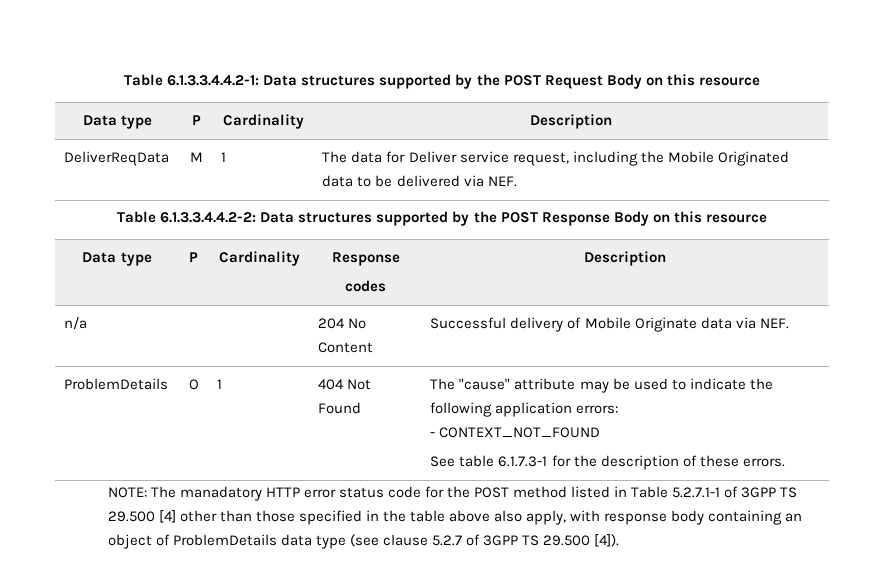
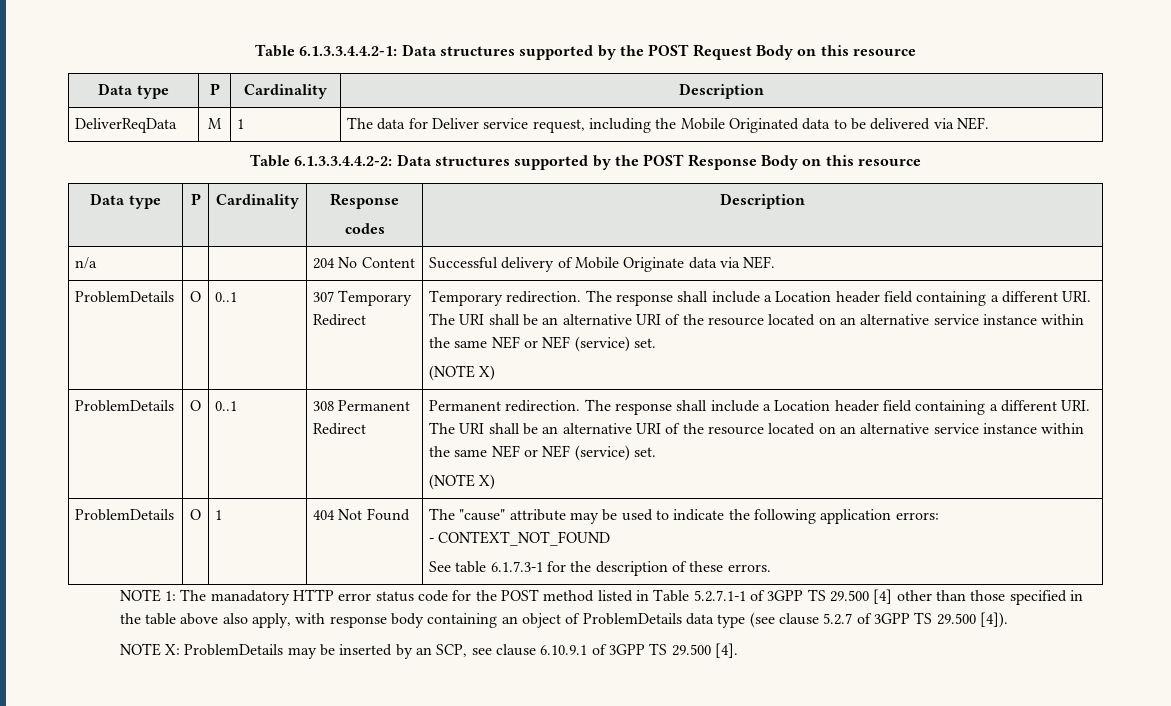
+ ProblemDetails | O | 0..1 | 307 Temporary Redirect | Temporary redirection. The response shall include a Location header field containing a different URI. The URI shall be an alternative URI of the resource located on an alternative service instance within the same NEF or NEF (service) set.
+ (NOTE X)
+ ProblemDetails | O | 0..1 | 308 Permanent Redirect | Permanent redirection. The response shall include a Location header field containing a different URI. The URI shall be an alternative URI of the resource located on an alternative service instance within the same NEF or NEF (service) set.
+ (NOTE X)
- NOTE: The manadatory HTTP error status code for the POST method listed in Table 5.2.7.1-1 of 3GPP TS 29.500 [4] other than those specified in the table above also apply, with response body containing an object of ProblemDetails data type (see clause 5.2.7 of 3GPP TS 29.500 [4]).
+ NOTE 1: The manadatory HTTP error status code for the POST method listed in Table 5.2.7.1-1 of 3GPP TS 29.500 [4] other than those specified in the table above also apply, with response body containing an object of ProblemDetails data type (see clause 5.2.7 of 3GPP TS 29.500 [4]).
+ NOTE X: ProblemDetails may be inserted by an SCP, see clause 6.10.9.1 of 3GPP TS 29.500 [4].

